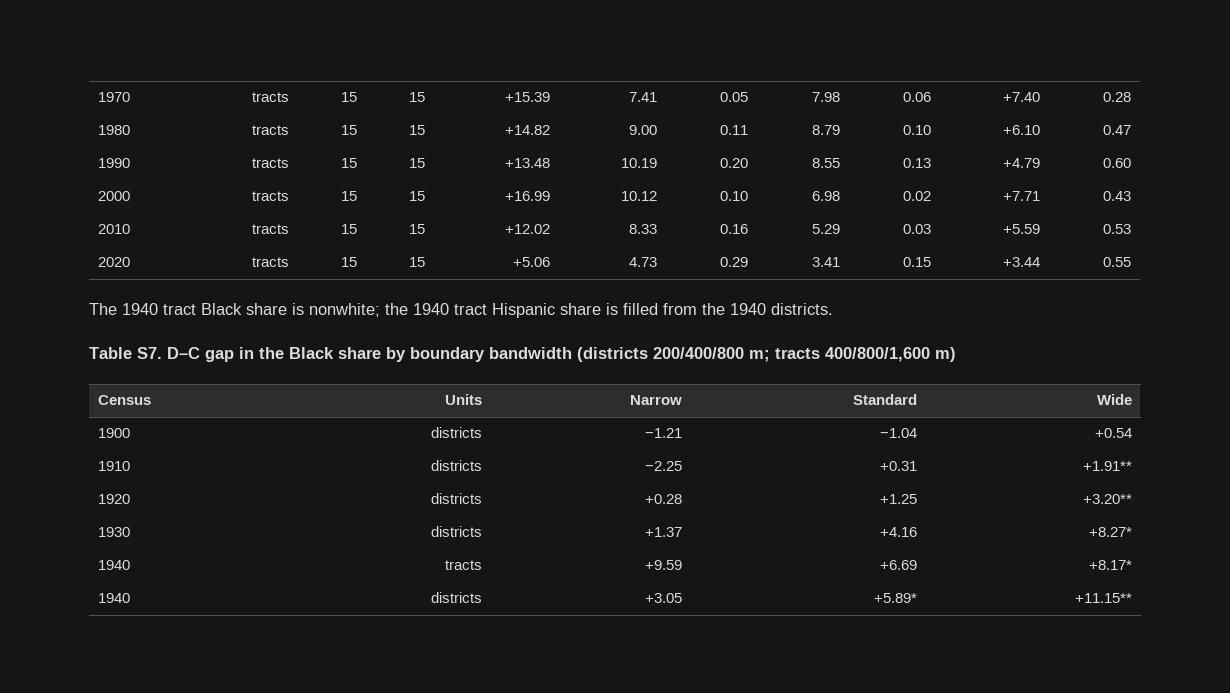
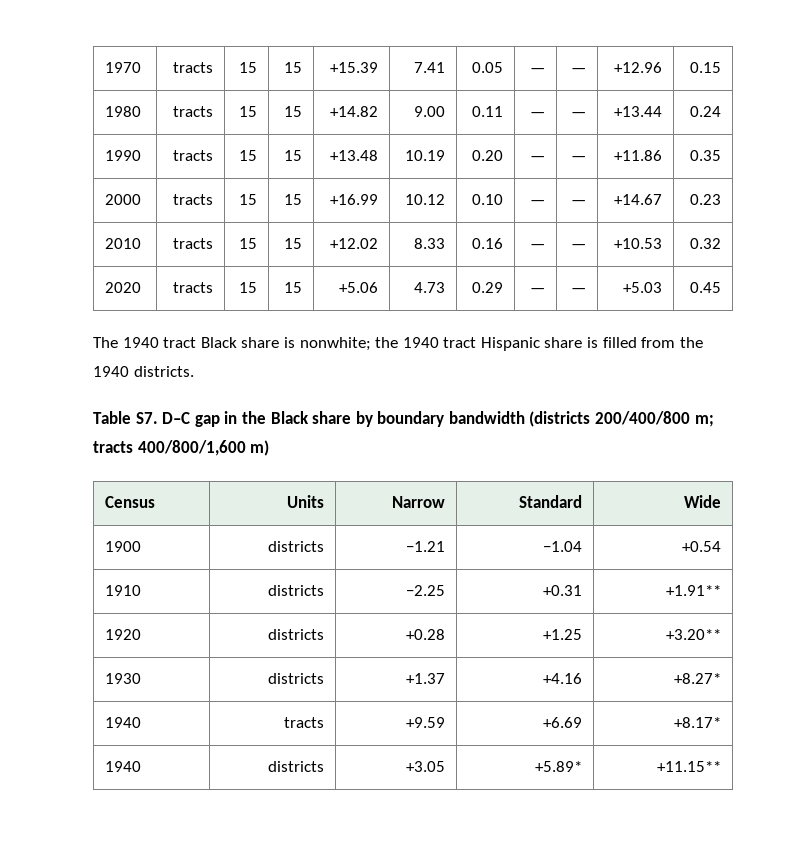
- 1970 | tracts | 15 | 15 | +15.39 | 7.41 | 0.05 | 7.98 | 0.06 | +7.40 | 0.28
+ 1970 | tracts | 15 | 15 | +15.39 | 7.41 | 0.05 | — | — | +12.96 | 0.15
- 1980 | tracts | 15 | 15 | +14.82 | 9.00 | 0.11 | 8.79 | 0.10 | +6.10 | 0.47
+ 1980 | tracts | 15 | 15 | +14.82 | 9.00 | 0.11 | — | — | +13.44 | 0.24
- 1990 | tracts | 15 | 15 | +13.48 | 10.19 | 0.20 | 8.55 | 0.13 | +4.79 | 0.60
+ 1990 | tracts | 15 | 15 | +13.48 | 10.19 | 0.20 | — | — | +11.86 | 0.35
- 2000 | tracts | 15 | 15 | +16.99 | 10.12 | 0.10 | 6.98 | 0.02 | +7.71 | 0.43
+ 2000 | tracts | 15 | 15 | +16.99 | 10.12 | 0.10 | — | — | +14.67 | 0.23
- 2010 | tracts | 15 | 15 | +12.02 | 8.33 | 0.16 | 5.29 | 0.03 | +5.59 | 0.53
+ 2010 | tracts | 15 | 15 | +12.02 | 8.33 | 0.16 | — | — | +10.53 | 0.32
- 2020 | tracts | 15 | 15 | +5.06 | 4.73 | 0.29 | 3.41 | 0.15 | +3.44 | 0.55
+ 2020 | tracts | 15 | 15 | +5.06 | 4.73 | 0.29 | — | — | +5.03 | 0.45

